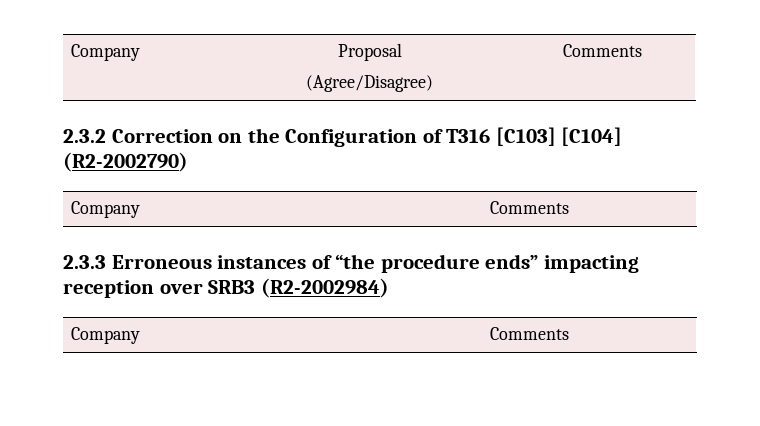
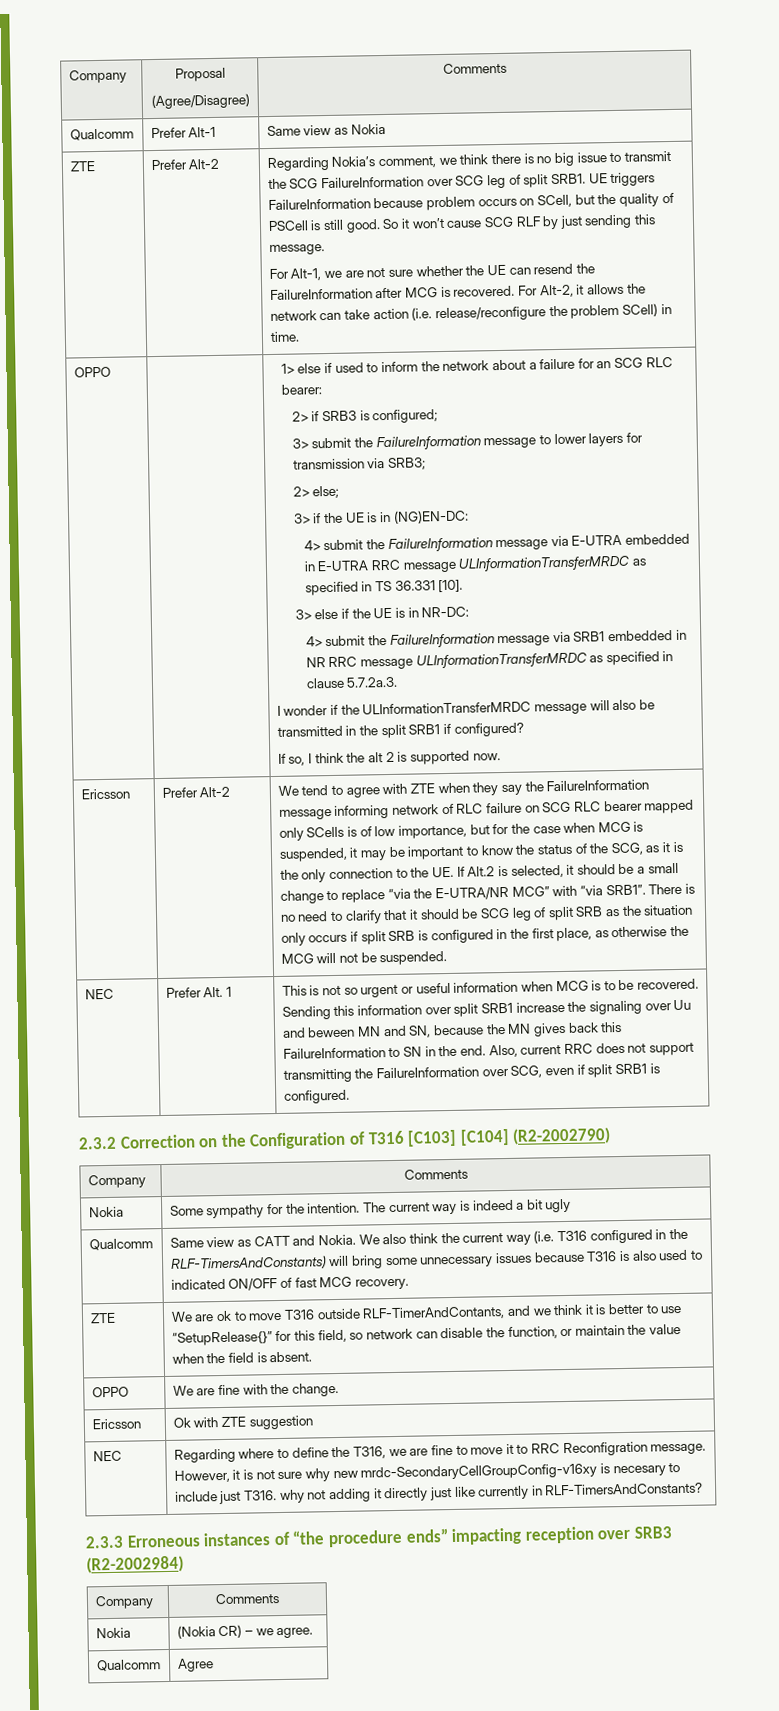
+ Qualcomm | Prefer Alt-1 | Same view as Nokia
+ ZTE | Prefer Alt-2 | Regarding Nokia’s comment, we think there is no big issue to transmit the SCG FailureInformation over SCG leg of split SRB1. UE triggers FailureInformation because problem occurs on SCell, but the quality of PSCell is still good. So it won’t cause SCG RLF by just sending this message.
+ For Alt-1, we are not sure whether the UE can resend the FailureInformation after MCG is recovered. For Alt-2, it allows the network can take action (i.e. release/reconfigure the problem SCell) in time.
+ OPPO | | 1> else if used to inform the network about a failure for an SCG RLC bearer:
+ 2> if SRB3 is configured;
+ 3> submit the FailureInformation message to lower layers for transmission via SRB3;
+ 2> else;
+ 3> if the UE is in (NG)EN-DC:
+ 4> submit the FailureInformation message via E-UTRA embedded in E-UTRA RRC message ULInformationTransferMRDC as specified in TS 36.331 [10].
+ 3> else if the UE is in NR-DC:
+ 4> submit the FailureInformation message via SRB1 embedded in NR RRC message ULInformationTransferMRDC as specified in clause 5.7.2a.3.
+ I wonder if the ULInformationTransferMRDC message will also be transmitted in the split SRB1 if configured?
+ If so, I think the alt 2 is supported now.
+ Ericsson | Prefer Alt-2 | We tend to agree with ZTE when they say the FailureInformation message informing network of RLC failure on SCG RLC bearer mapped only SCells is of low importance, but for the case when MCG is suspended, it may be important to know the status of the SCG, as it is the only connection to the UE. If Alt.2 is selected, it should be a small change to replace “via the E-UTRA/NR MCG” with “via SRB1”. There is no need to clarify that it should be SCG leg of split SRB as the situation only occurs if split SRB is configured in the first place, as otherwise the MCG will not be suspended.
+ NEC | Prefer Alt. 1 | This is not so urgent or useful information when MCG is to be recovered. Sending this information over split SRB1 increase the signaling over Uu and beween MN and SN, because the MN gives back this FailureInformation to SN in the end. Also, current RRC does not support transmitting the FailureInformation over SCG, even if split SRB1 is configured.
+ Nokia | Some sympathy for the intention. The current way is indeed a bit ugly
+ Qualcomm | Same view as CATT and Nokia. We also think the current way (i.e. T316 configured in the RLF-TimersAndConstants) will bring some unnecessary issues because T316 is also used to indicated ON/OFF of fast MCG recovery.
+ ZTE | We are ok to move T316 outside RLF-TimerAndContants, and we think it is better to use “SetupRelease{}” for this field, so network can disable the function, or maintain the value when the field is absent.
+ OPPO | We are fine with the change.
+ Ericsson | Ok with ZTE suggestion
+ NEC | Regarding where to define the T316, we are fine to move it to RRC Reconfigration message. However, it is not sure why new mrdc-SecondaryCellGroupConfig-v16xy is necesary to include just T316. why not adding it directly just like currently in RLF-TimersAndConstants?
+ Nokia | (Nokia CR) – we agree.
+ Qualcomm | Agree

